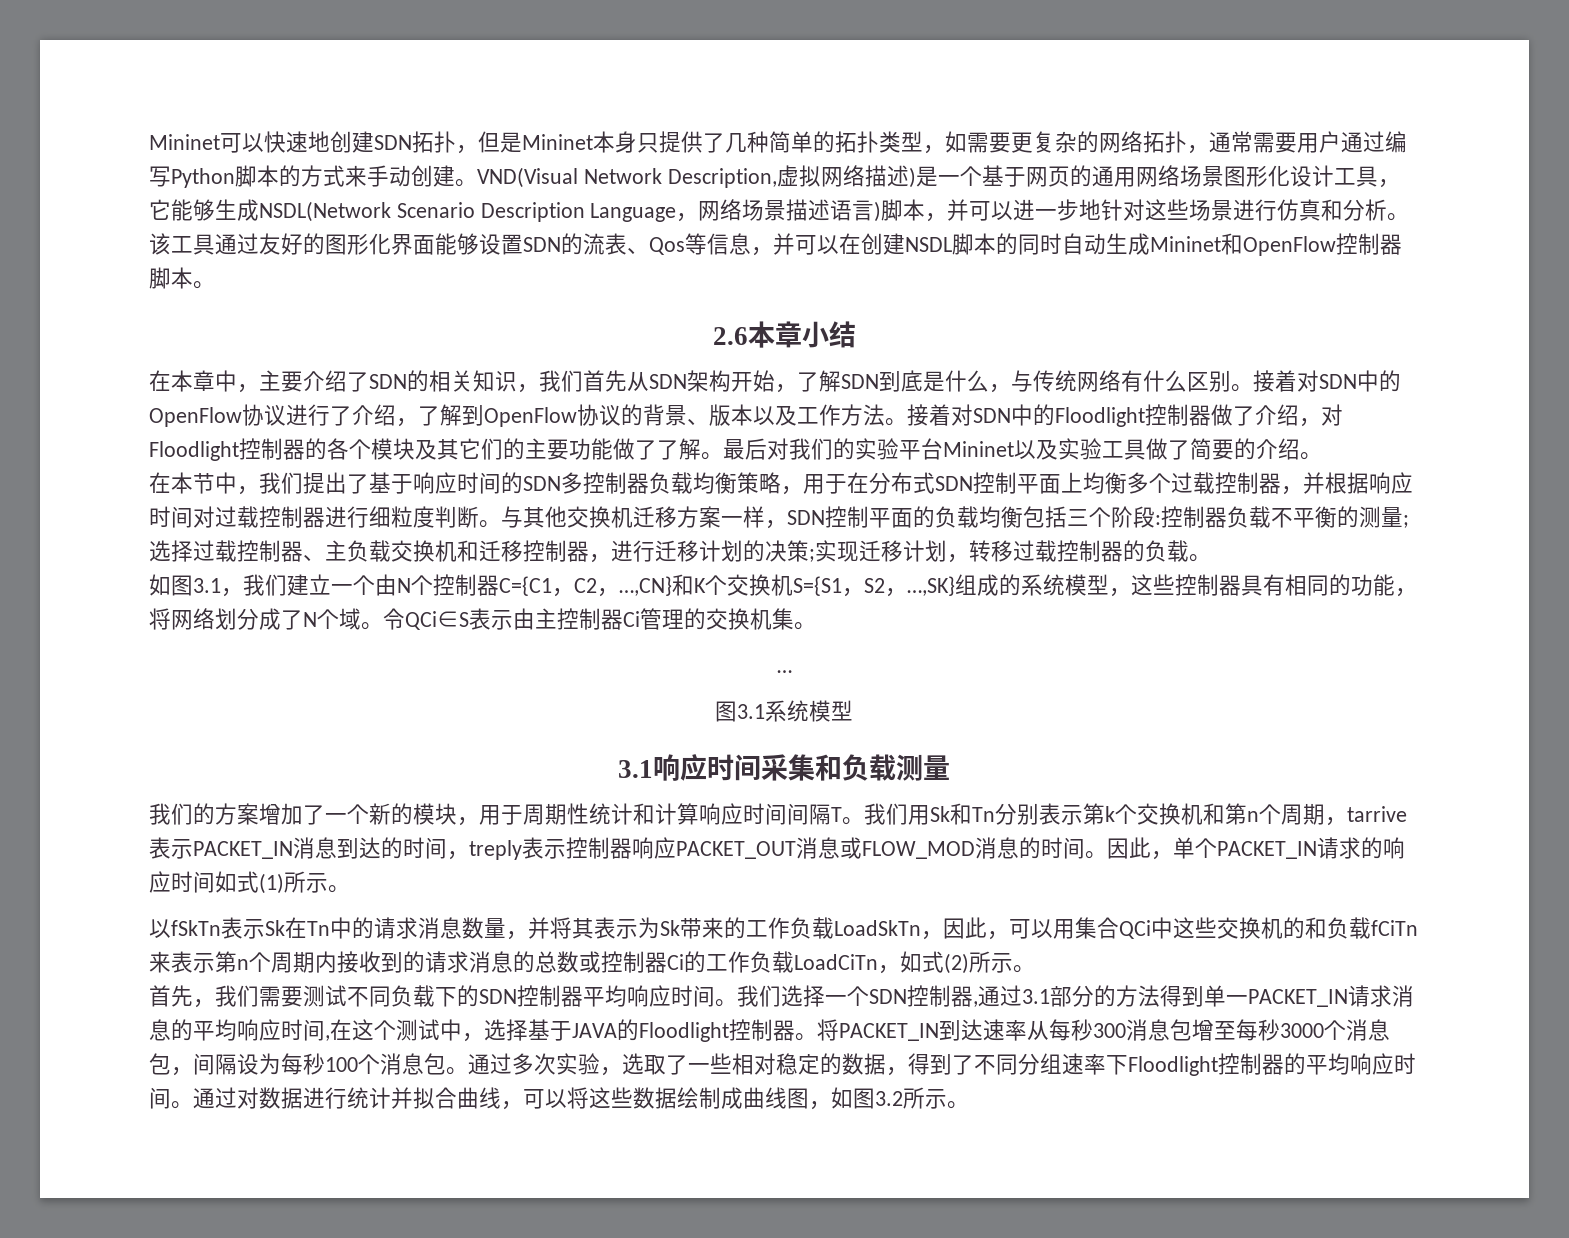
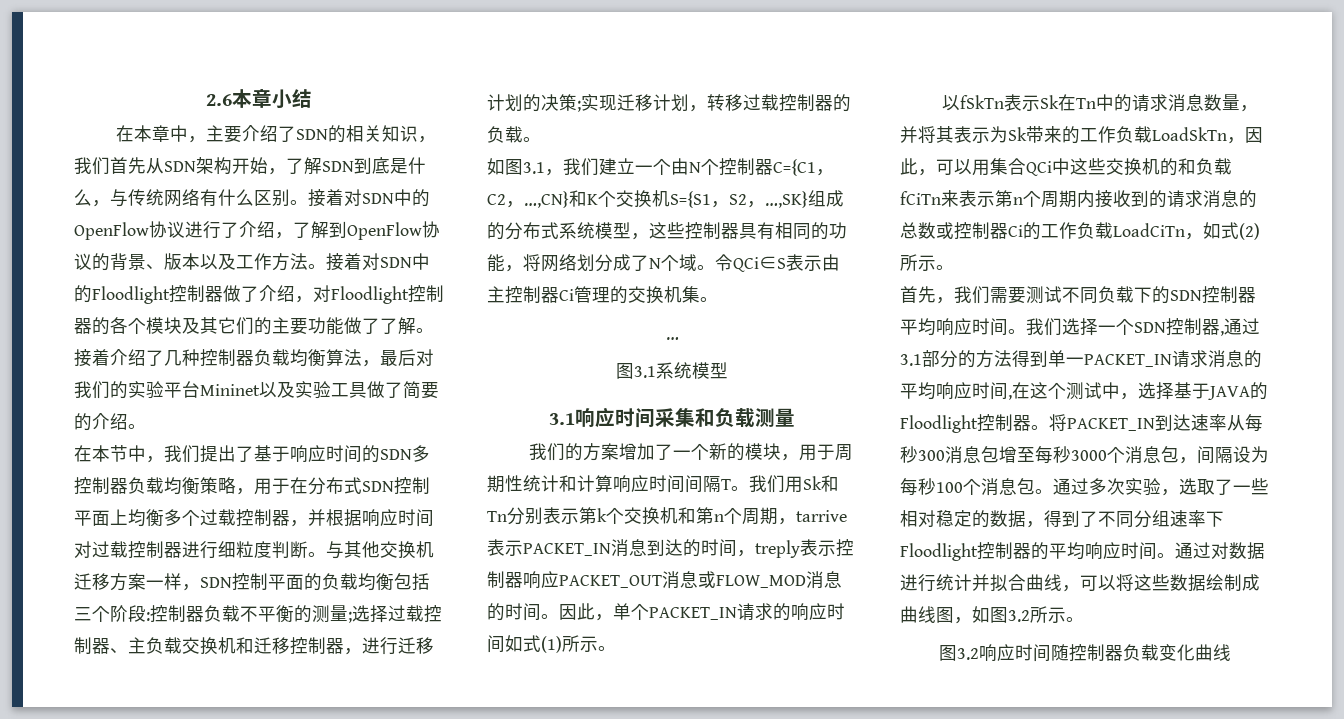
- Mininet可以快速地创建SDN拓扑，但是Mininet本身只提供了几种简单的拓扑类型，如需要更复杂的网络拓扑，通常需要用户通过编写Python脚本的方式来手动创建。VND(Visual Network Description,虚拟网络描述)是一个基于网页的通用网络场景图形化设计工具，它能够生成NSDL(Network Scenario Description Language，网络场景描述语言)脚本，并可以进一步地针对这些场景进行仿真和分析。该工具通过友好的图形化界面能够设置SDN的流表、Qos等信息，并可以在创建NSDL脚本的同时自动生成Mininet和OpenFlow控制器脚本。
- 最后对我们的实验平台Mininet以及实验工具做了简要的介绍。
+ 接着介绍了几种控制器负载均衡算法，最后对我们的实验平台Mininet以及实验工具做了简要的介绍。
- 如图3.1，我们建立一个由N个控制器C={C1，C2，…,CN}和K个交换机S={S1，S2，…,SK}组成的系统模型，这些控制器具有相同的功能，将网络划分成了N个域。
+ 如图3.1，我们建立一个由N个控制器C={C1，C2，…,CN}和K个交换机S={S1，S2，…,SK}组成的分布式系统模型，这些控制器具有相同的功能，将网络划分成了N个域。
+ 图3.2响应时间随控制器负载变化曲线

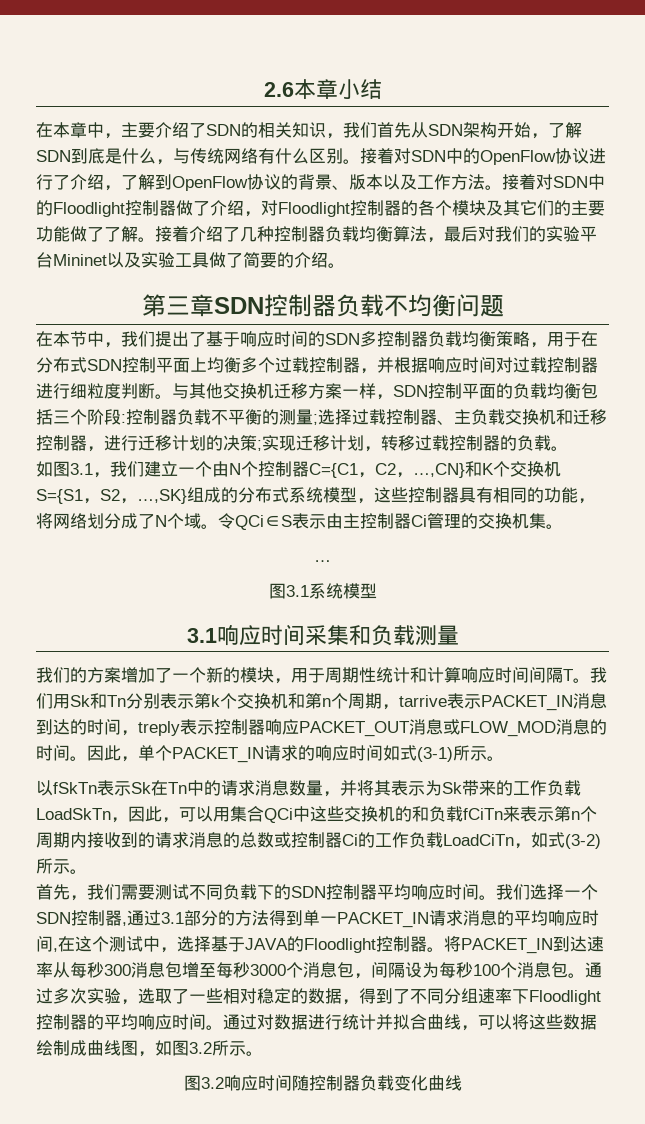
+ 第三章SDN控制器负载不均衡问题
- 因此，单个PACKET_IN请求的响应时间如式(1)所示。
+ 因此，单个PACKET_IN请求的响应时间如式(3-1)所示。
- 以fSkTn表示Sk在Tn中的请求消息数量，并将其表示为Sk带来的工作负载LoadSkTn，因此，可以用集合QCi中这些交换机的和负载fCiTn来表示第n个周期内接收到的请求消息的总数或控制器Ci的工作负载LoadCiTn，如式(2)所示。
+ 以fSkTn表示Sk在Tn中的请求消息数量，并将其表示为Sk带来的工作负载LoadSkTn，因此，可以用集合QCi中这些交换机的和负载fCiTn来表示第n个周期内接收到的请求消息的总数或控制器Ci的工作负载LoadCiTn，如式(3-2)所示。

